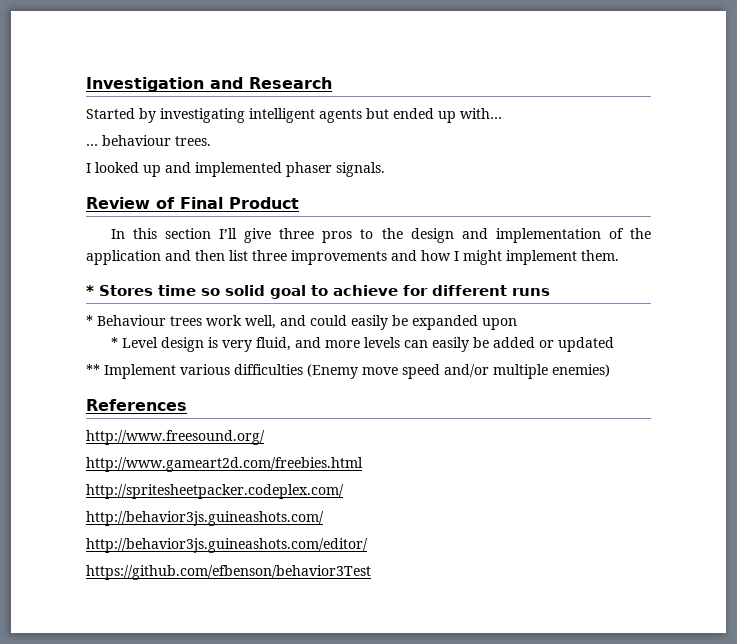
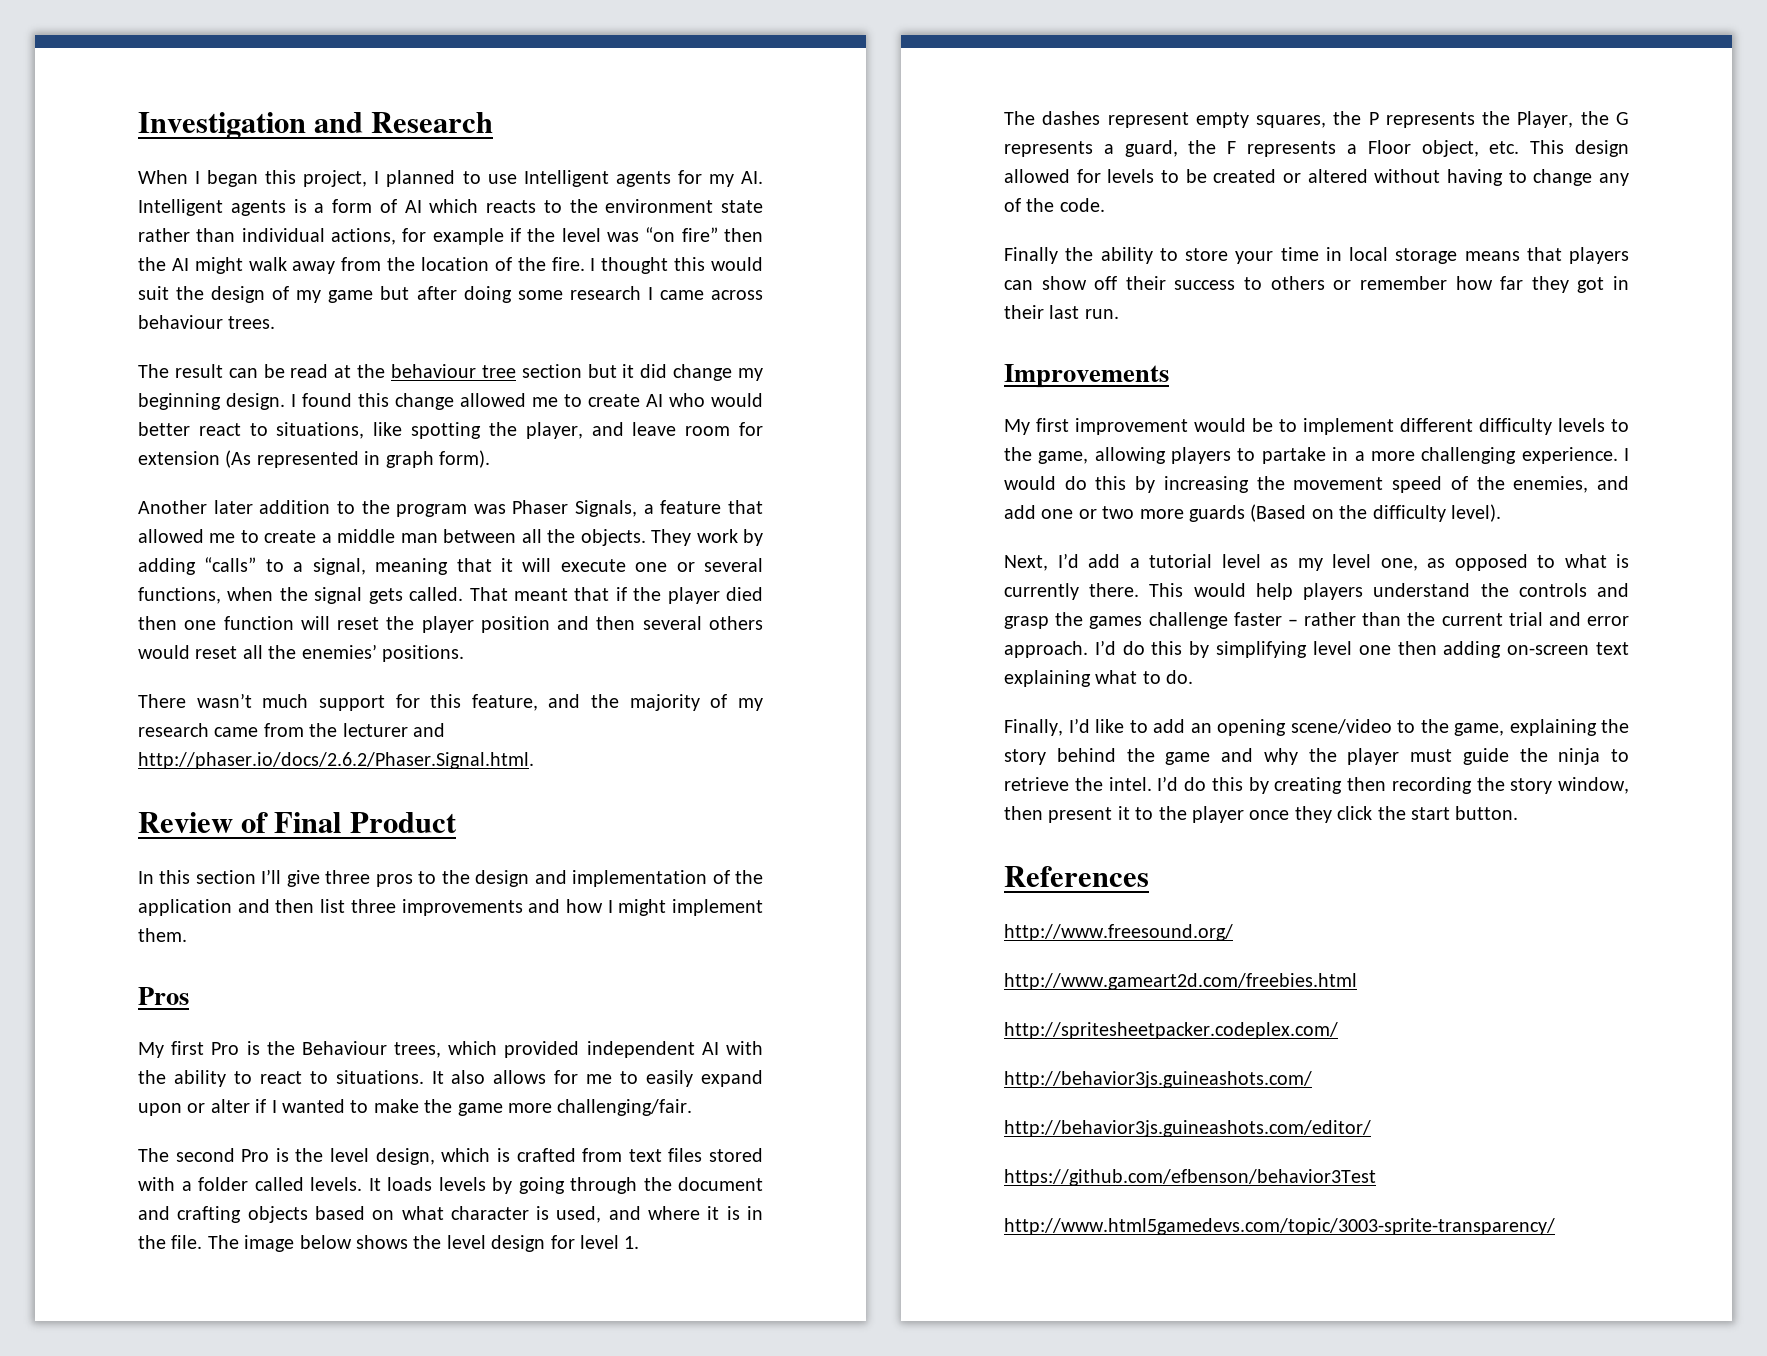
- Started by investigating intelligent agents but ended up with…
- … behaviour trees.
- I looked up and implemented phaser signals.
+ When I began this project, I planned to use Intelligent agents for my AI. Intelligent agents is a form of AI which reacts to the environment state rather than individual actions, for example if the level was “on fire” then the AI might walk away from the location of the fire. I thought this would suit the design of my game but after doing some research I came across behaviour trees.
+ The result can be read at the behaviour tree section but it did change my beginning design. I found this change allowed me to create AI who would better react to situations, like spotting the player, and leave room for extension (As represented in graph form).
+ Another later addition to the program was Phaser Signals, a feature that allowed me to create a middle man between all the objects. They work by adding “calls” to a signal, meaning that it will execute one or several functions, when the signal gets called. That meant that if the player died then one function will reset the player position and then several others would reset all the enemies’ positions.
+ There wasn’t much support for this feature, and the majority of my research came from the lecturer and http://phaser.io/docs/2.6.2/Phaser.Signal.html.
- * Stores time so solid goal to achieve for different runs
- * Behaviour trees work well, and could easily be expanded upon
- * Level design is very fluid, and more levels can easily be added or updated
- ** Implement various difficulties (Enemy move speed and/or multiple enemies)
+ Pros
+ My first Pro is the Behaviour trees, which provided independent AI with the ability to react to situations. It also allows for me to easily expand upon or alter if I wanted to make the game more challenging/fair.
+ The second Pro is the level design, which is crafted from text files stored with a folder called levels. It loads levels by going through the document and crafting objects based on what character is used, and where it is in the file. The image below shows the level design for level 1.
+ The dashes represent empty squares, the P represents the Player, the G represents a guard, the F represents a Floor object, etc. This design allowed for levels to be created or altered without having to change any of the code.
+ Finally the ability to store your time in local storage means that players can show off their success to others or remember how far they got in their last run.
+ Improvements
+ My first improvement would be to implement different difficulty levels to the game, allowing players to partake in a more challenging experience. I would do this by increasing the movement speed of the enemies, and add one or two more guards (Based on the difficulty level).
+ Next, I’d add a tutorial level as my level one, as opposed to what is currently there. This would help players understand the controls and grasp the games challenge faster – rather than the current trial and error approach. I’d do this by simplifying level one then adding on-screen text explaining what to do.
+ Finally, I’d like to add an opening scene/video to the game, explaining the story behind the game and why the player must guide the ninja to retrieve the intel. I’d do this by creating then recording the story window, then present it to the player once they click the start button.
+ http://www.html5gamedevs.com/topic/3003-sprite-transparency/

